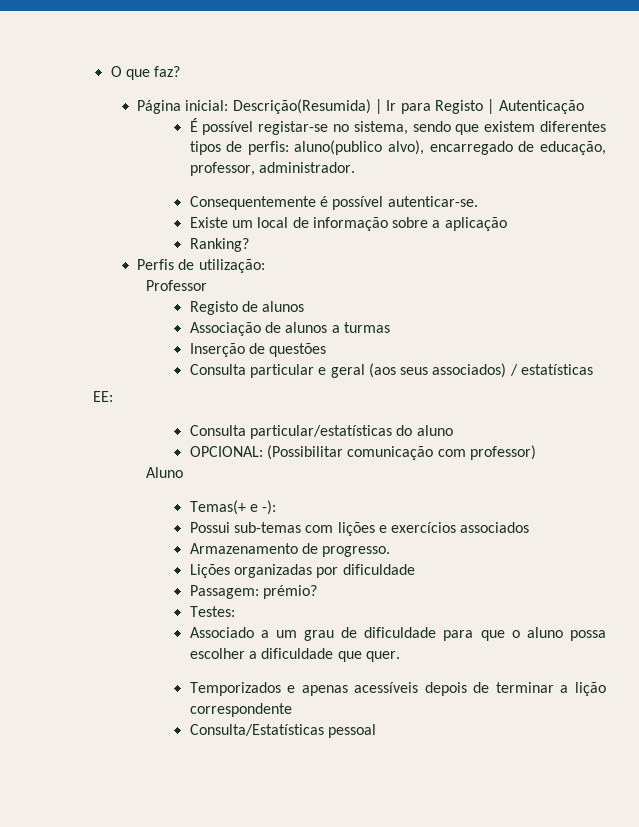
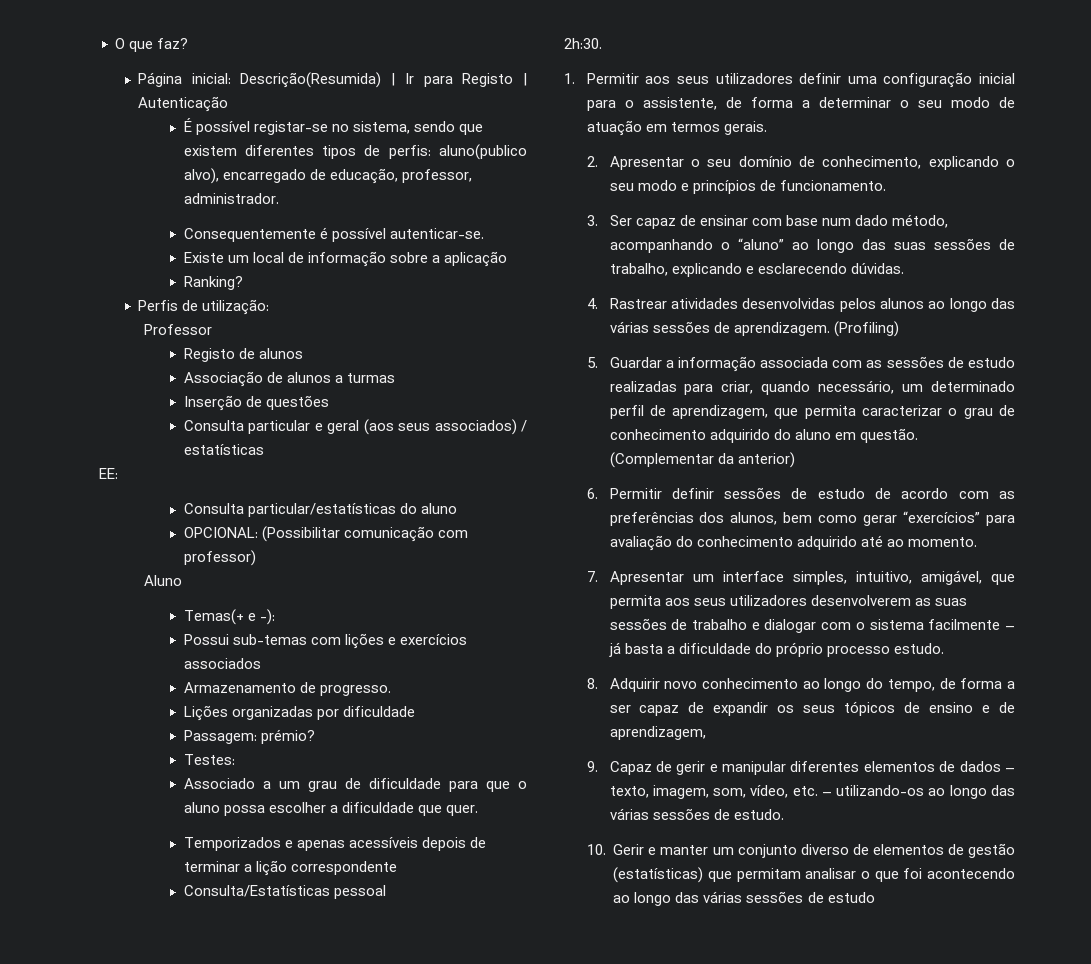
+ 2h:30.
+ 1. Permitir aos seus utilizadores definir uma configuração inicial para o assistente, de forma a determinar o seu modo de atuação em termos gerais.
+ 2. Apresentar o seu domínio de conhecimento, explicando o seu modo e princípios de funcionamento.
+ 3. Ser capaz de ensinar com base num dado método, acompanhando o “aluno” ao longo das suas sessões de trabalho, explicando e esclarecendo dúvidas.
+ 4. Rastrear atividades desenvolvidas pelos alunos ao longo das várias sessões de aprendizagem. (Profiling)
+ 5. Guardar a informação associada com as sessões de estudo realizadas para criar, quando necessário, um determinado perfil de aprendizagem, que permita caracterizar o grau de conhecimento adquirido do aluno em questão. (Complementar da anterior)
+ 6. Permitir definir sessões de estudo de acordo com as preferências dos alunos, bem como gerar “exercícios” para avaliação do conhecimento adquirido até ao momento.
+ 7. Apresentar um interface simples, intuitivo, amigável, que permita aos seus utilizadores desenvolverem as suas sessões de trabalho e dialogar com o sistema facilmente – já basta a dificuldade do próprio processo estudo.
+ 8. Adquirir novo conhecimento ao longo do tempo, de forma a ser capaz de expandir os seus tópicos de ensino e de aprendizagem,
+ 9. Capaz de gerir e manipular diferentes elementos de dados – texto, imagem, som, vídeo, etc. – utilizando-os ao longo das várias sessões de estudo.
+ 10. Gerir e manter um conjunto diverso de elementos de gestão (estatísticas) que permitam analisar o que foi acontecendo ao longo das várias sessões de estudo

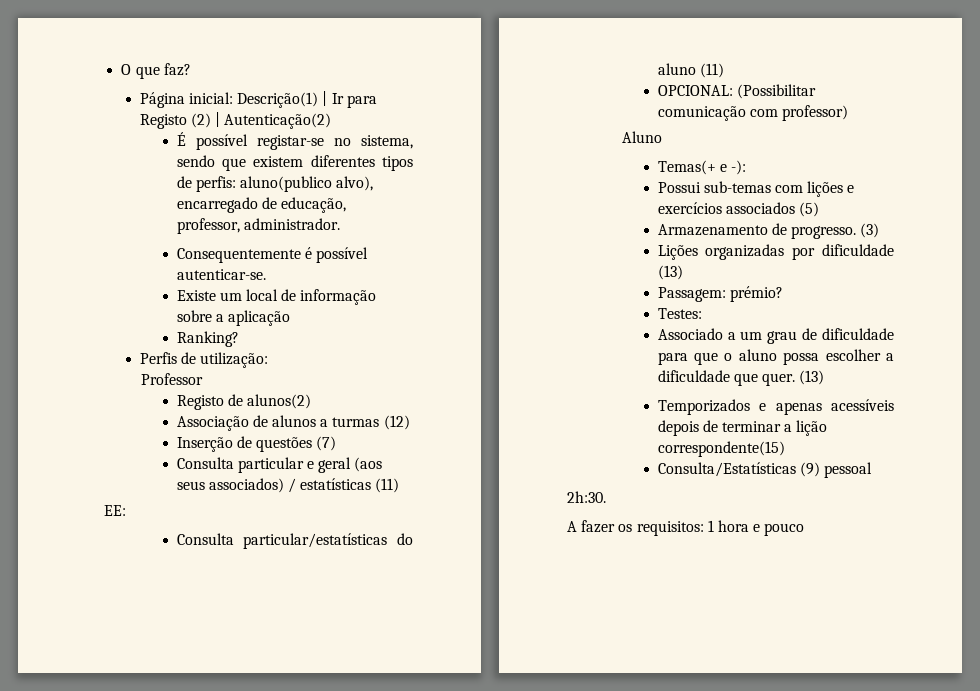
- Página inicial: Descrição(Resumida) | Ir para Registo | Autenticação
+ Página inicial: Descrição(1) | Ir para Registo (2) | Autenticação(2)
- Registo de alunos
+ Registo de alunos(2)
- Associação de alunos a turmas
+ Associação de alunos a turmas (12)
- Inserção de questões
+ Inserção de questões (7)
- Consulta particular e geral (aos seus associados) / estatísticas
+ Consulta particular e geral (aos seus associados) / estatísticas (11)
- Consulta particular/estatísticas do aluno
+ Consulta particular/estatísticas do aluno (11)
- Possui sub-temas com lições e exercícios associados
+ Possui sub-temas com lições e exercícios associados (5)
+ (3)
- Lições organizadas por dificuldade
+ Lições organizadas por dificuldade (13)
- Associado a um grau de dificuldade para que o aluno possa escolher a dificuldade que quer.
+ Associado a um grau de dificuldade para que o aluno possa escolher a dificuldade que quer. (13)
- Temporizados e apenas acessíveis depois de terminar a lição correspondente
+ Temporizados e apenas acessíveis depois de terminar a lição correspondente(15)
- Consulta/Estatísticas pessoal
+ Consulta/Estatísticas (9) pessoal
- 1. Permitir aos seus utilizadores definir uma configuração inicial para o assistente, de forma a determinar o seu modo de atuação em termos gerais.
- 2. Apresentar o seu domínio de conhecimento, explicando o seu modo e princípios de funcionamento.
- 3. Ser capaz de ensinar com base num dado método, acompanhando o “aluno” ao longo das suas sessões de trabalho, explicando e esclarecendo dúvidas.
- 4. Rastrear atividades desenvolvidas pelos alunos ao longo das várias sessões de aprendizagem. (Profiling)
- 5. Guardar a informação associada com as sessões de estudo realizadas para criar, quando necessário, um determinado perfil de aprendizagem, que permita caracterizar o grau de conhecimento adquirido do aluno em questão. (Complementar da anterior)
- 6. Permitir definir sessões de estudo de acordo com as preferências dos alunos, bem como gerar “exercícios” para avaliação do conhecimento adquirido até ao momento.
- 7. Apresentar um interface simples, intuitivo, amigável, que permita aos seus utilizadores desenvolverem as suas sessões de trabalho e dialogar com o sistema facilmente – já basta a dificuldade do próprio processo estudo.
- 8. Adquirir novo conhecimento ao longo do tempo, de forma a ser capaz de expandir os seus tópicos de ensino e de aprendizagem,
- 9. Capaz de gerir e manipular diferentes elementos de dados – texto, imagem, som, vídeo, etc. – utilizando-os ao longo das várias sessões de estudo.
- 10. Gerir e manter um conjunto diverso de elementos de gestão (estatísticas) que permitam analisar o que foi acontecendo ao longo das várias sessões de estudo
+ A fazer os requisitos: 1 hora e pouco

